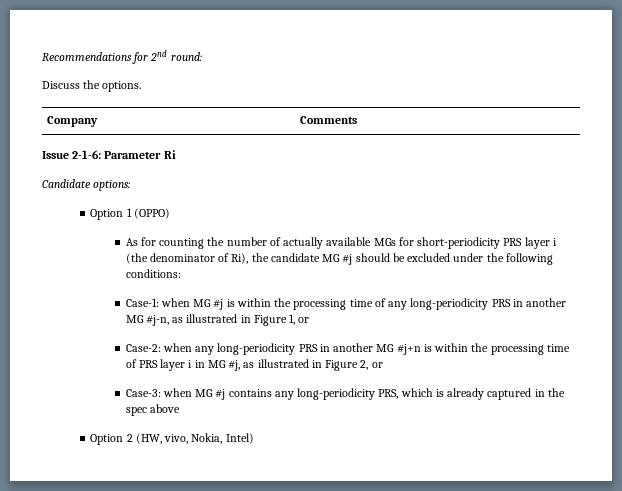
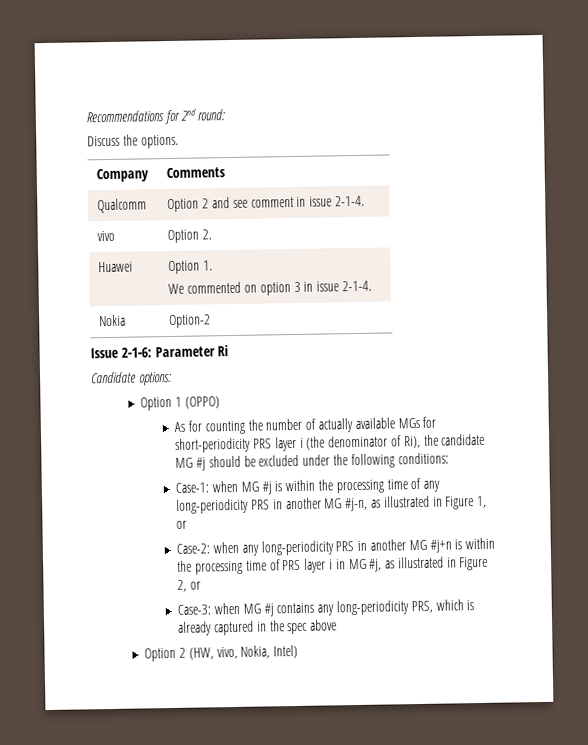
+ Qualcomm | Option 2 and see comment in issue 2-1-4.
+ vivo | Option 2.
+ Huawei | Option 1.
+ We commented on option 3 in issue 2-1-4.
+ Nokia | Option-2

